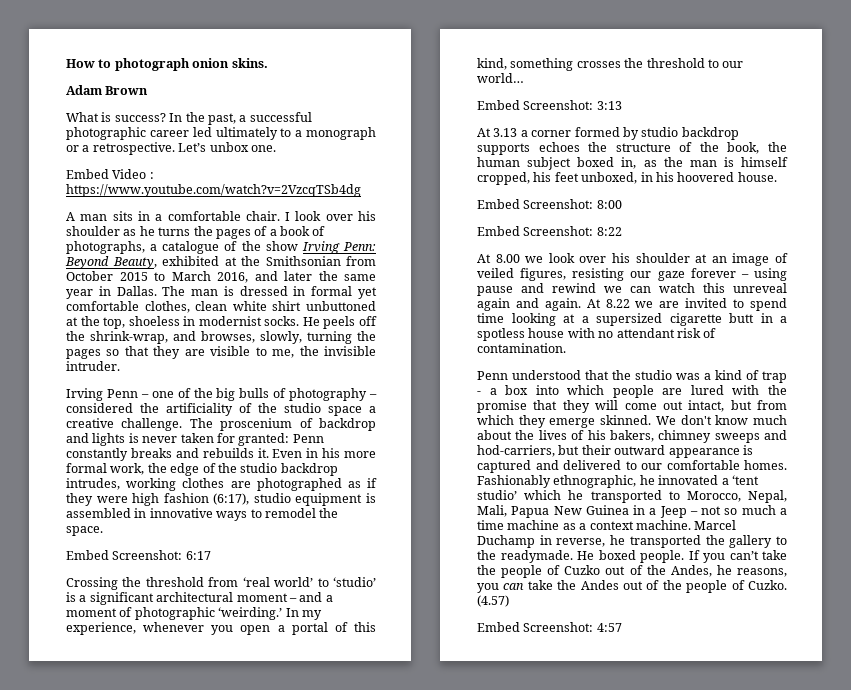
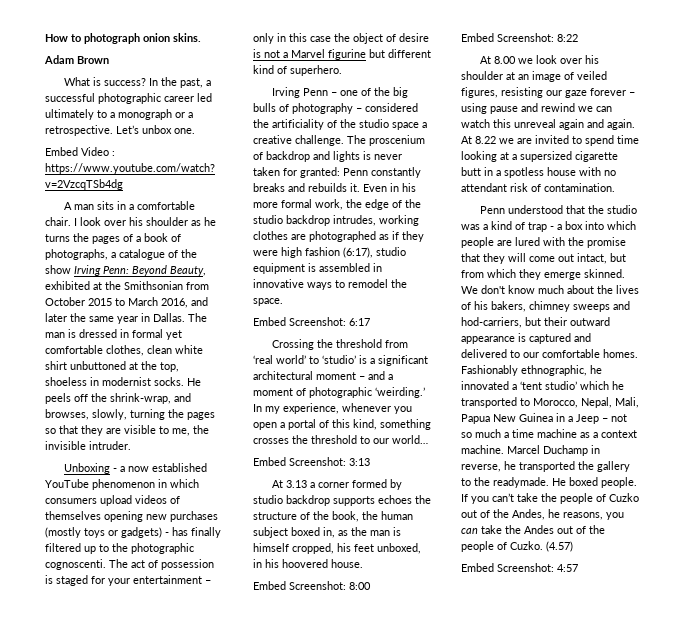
+ Unboxing - a now established YouTube phenomenon in which consumers upload videos of themselves opening new purchases (mostly toys or gadgets) - has finally filtered up to the photographic cognoscenti. The act of possession is staged for your entertainment – only in this case the object of desire is not a Marvel figurine but different kind of superhero.

